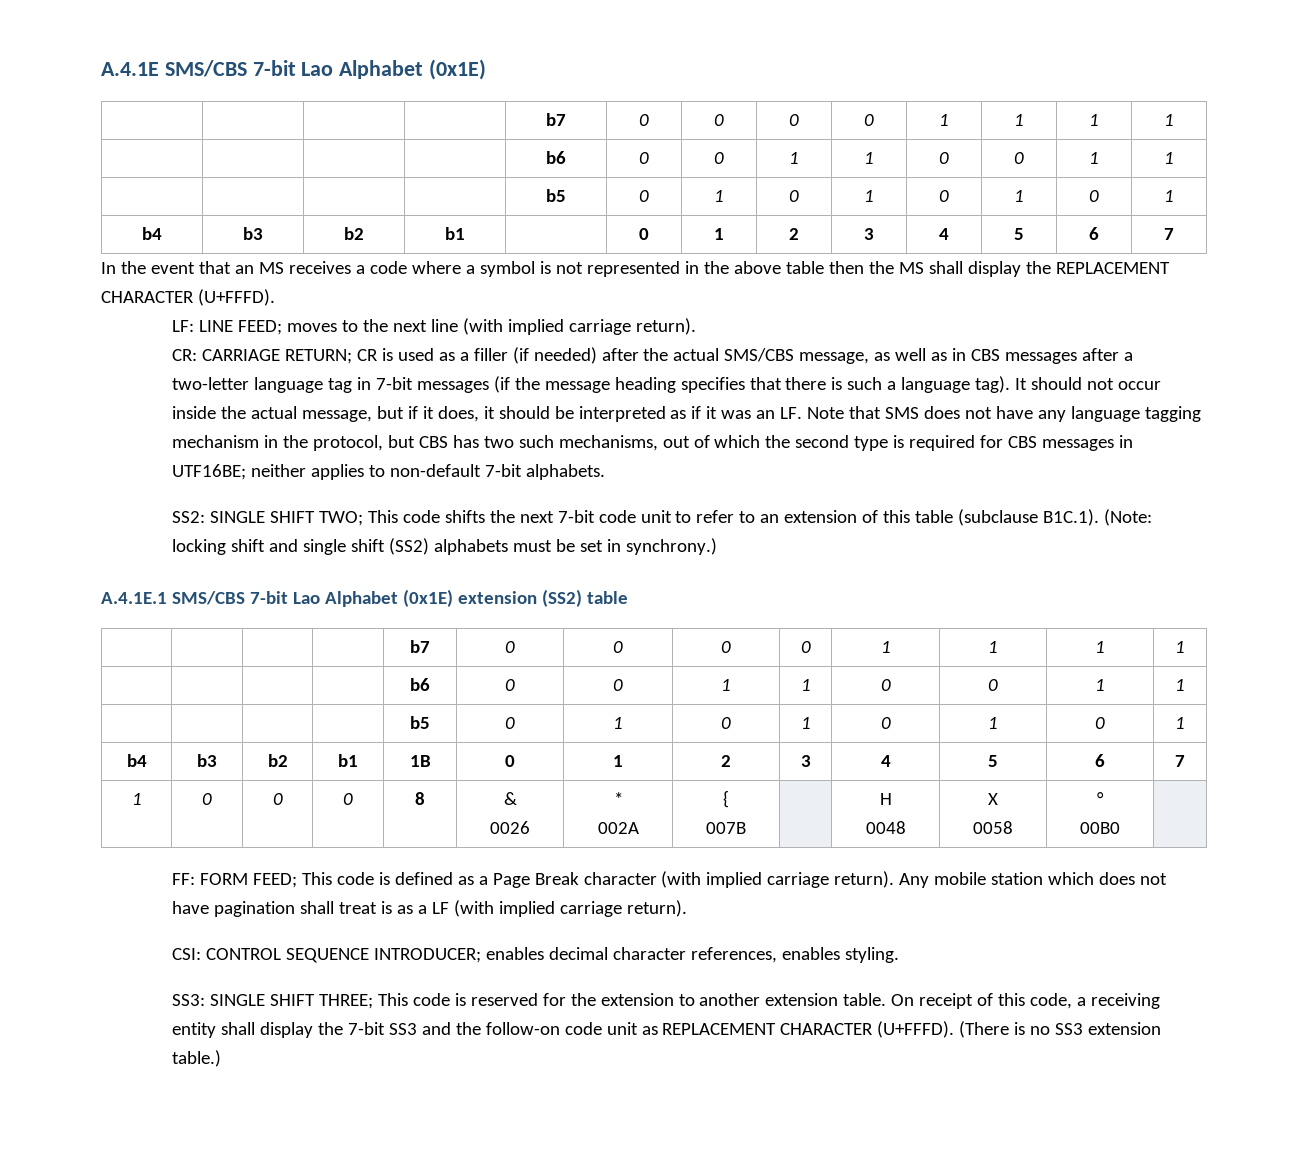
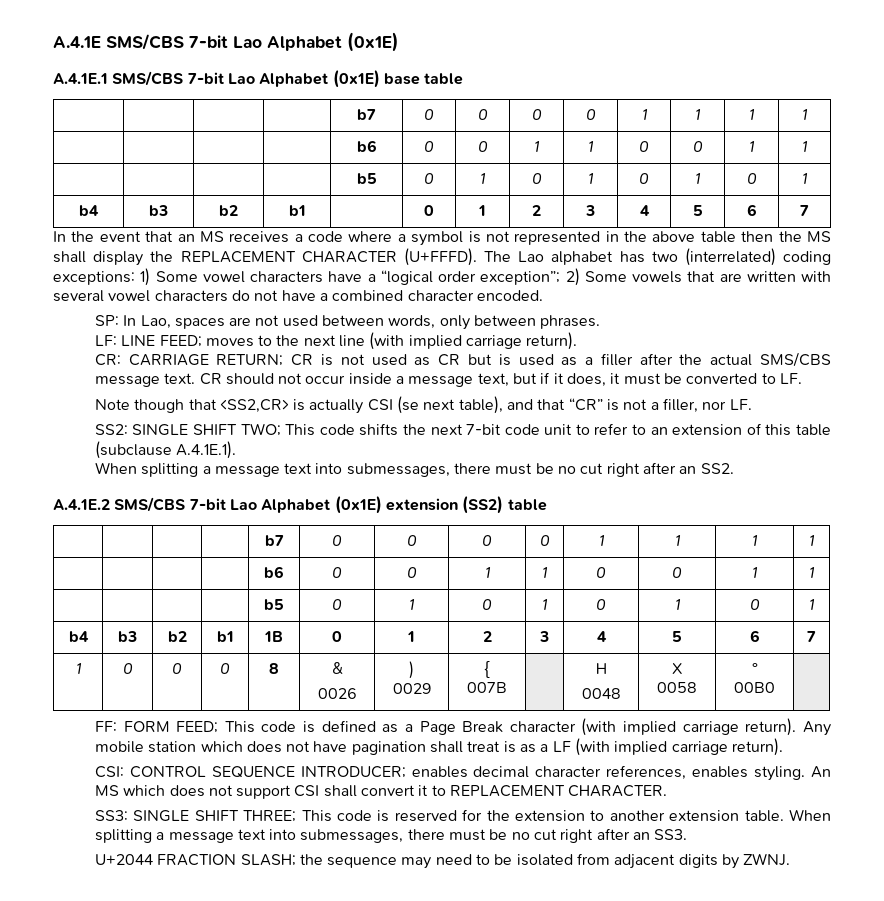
+ A.4.1E.1 SMS/CBS 7-bit Lao Alphabet (0x1E) base table
+ The Lao alphabet has two (interrelated) coding exceptions: 1) Some vowel characters have a “logical order exception”; 2) Some vowels that are written with several vowel characters do not have a combined character encoded.
+ SP: In Lao, spaces are not used between words, only between phrases.
- CR: CARRIAGE RETURN; CR is used as a filler (if needed) after the actual SMS/CBS message, as well as in CBS messages after a two-letter language tag in 7-bit messages (if the message heading specifies that there is such a language tag). It should not occur inside the actual message, but if it does, it should be interpreted as if it was an LF. Note that SMS does not have any language tagging mechanism in the protocol, but CBS has two such mechanisms, out of which the second type is required for CBS messages in UTF16BE; neither applies to non-default 7-bit alphabets.
+ CR: CARRIAGE RETURN; CR is not used as CR but is used as a filler after the actual SMS/CBS message text. CR should not occur inside a message text, but if it does, it must be converted to LF.
+ Note though that <SS2,CR> is actually CSI (se next table), and that “CR” is not a filler, nor LF.
- SS2: SINGLE SHIFT TWO; This code shifts the next 7-bit code unit to refer to an extension of this table (subclause B1C.1). (Note: locking shift and single shift (SS2) alphabets must be set in synchrony.)
- A.4.1E.1 SMS/CBS 7-bit Lao Alphabet (0x1E) extension (SS2) table
+ SS2: SINGLE SHIFT TWO; This code shifts the next 7-bit code unit to refer to an extension of this table (subclause A.4.1E.1).
+ When splitting a message text into submessages, there must be no cut right after an SS2.
+ A.4.1E.2 SMS/CBS 7-bit Lao Alphabet (0x1E) extension (SS2) table
  1 | 0 | 0 | 0 | 8 | &
- 0026 | *
- 002A | {
+ 0026 | )
+ 0029 | {
+ An MS which does not support CSI shall convert it to REPLACEMENT CHARACTER.
- On receipt of this code, a receiving entity shall display the 7-bit SS3 and the follow-on code unit as REPLACEMENT CHARACTER (U+FFFD). (There is no SS3 extension table.)
+ When splitting a message text into submessages, there must be no cut right after an SS3.
+ U+2044 FRACTION SLASH; the sequence may need to be isolated from adjacent digits by ZWNJ.

